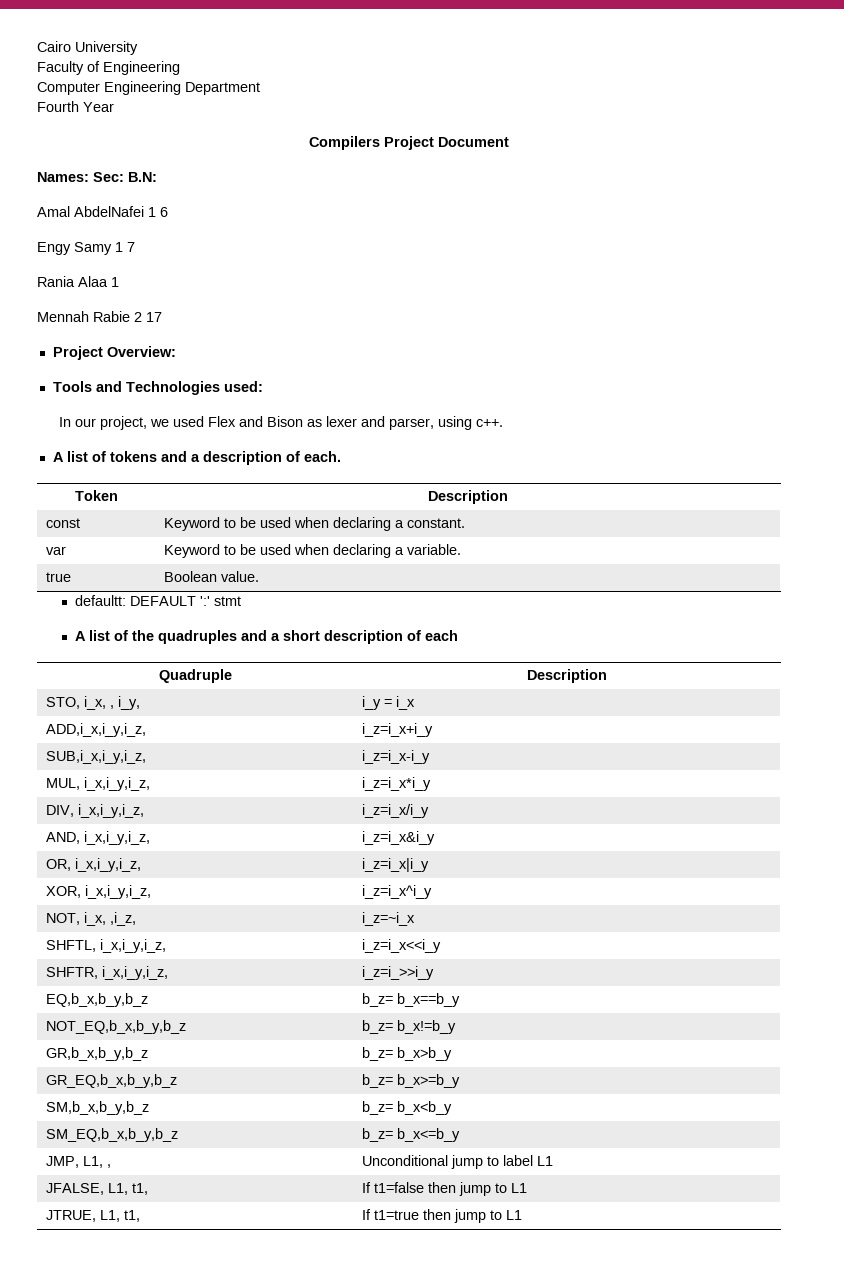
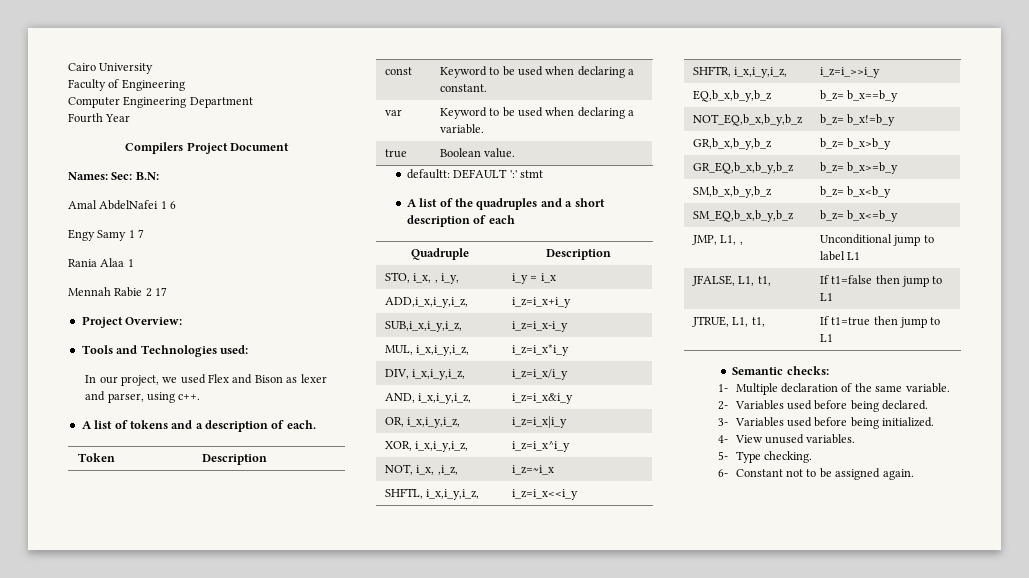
+ Semantic checks:
+ 1- Multiple declaration of the same variable.
+ 2- Variables used before being declared.
+ 3- Variables used before being initialized.
+ 4- View unused variables.
+ 5- Type checking.
+ 6- Constant not to be assigned again.

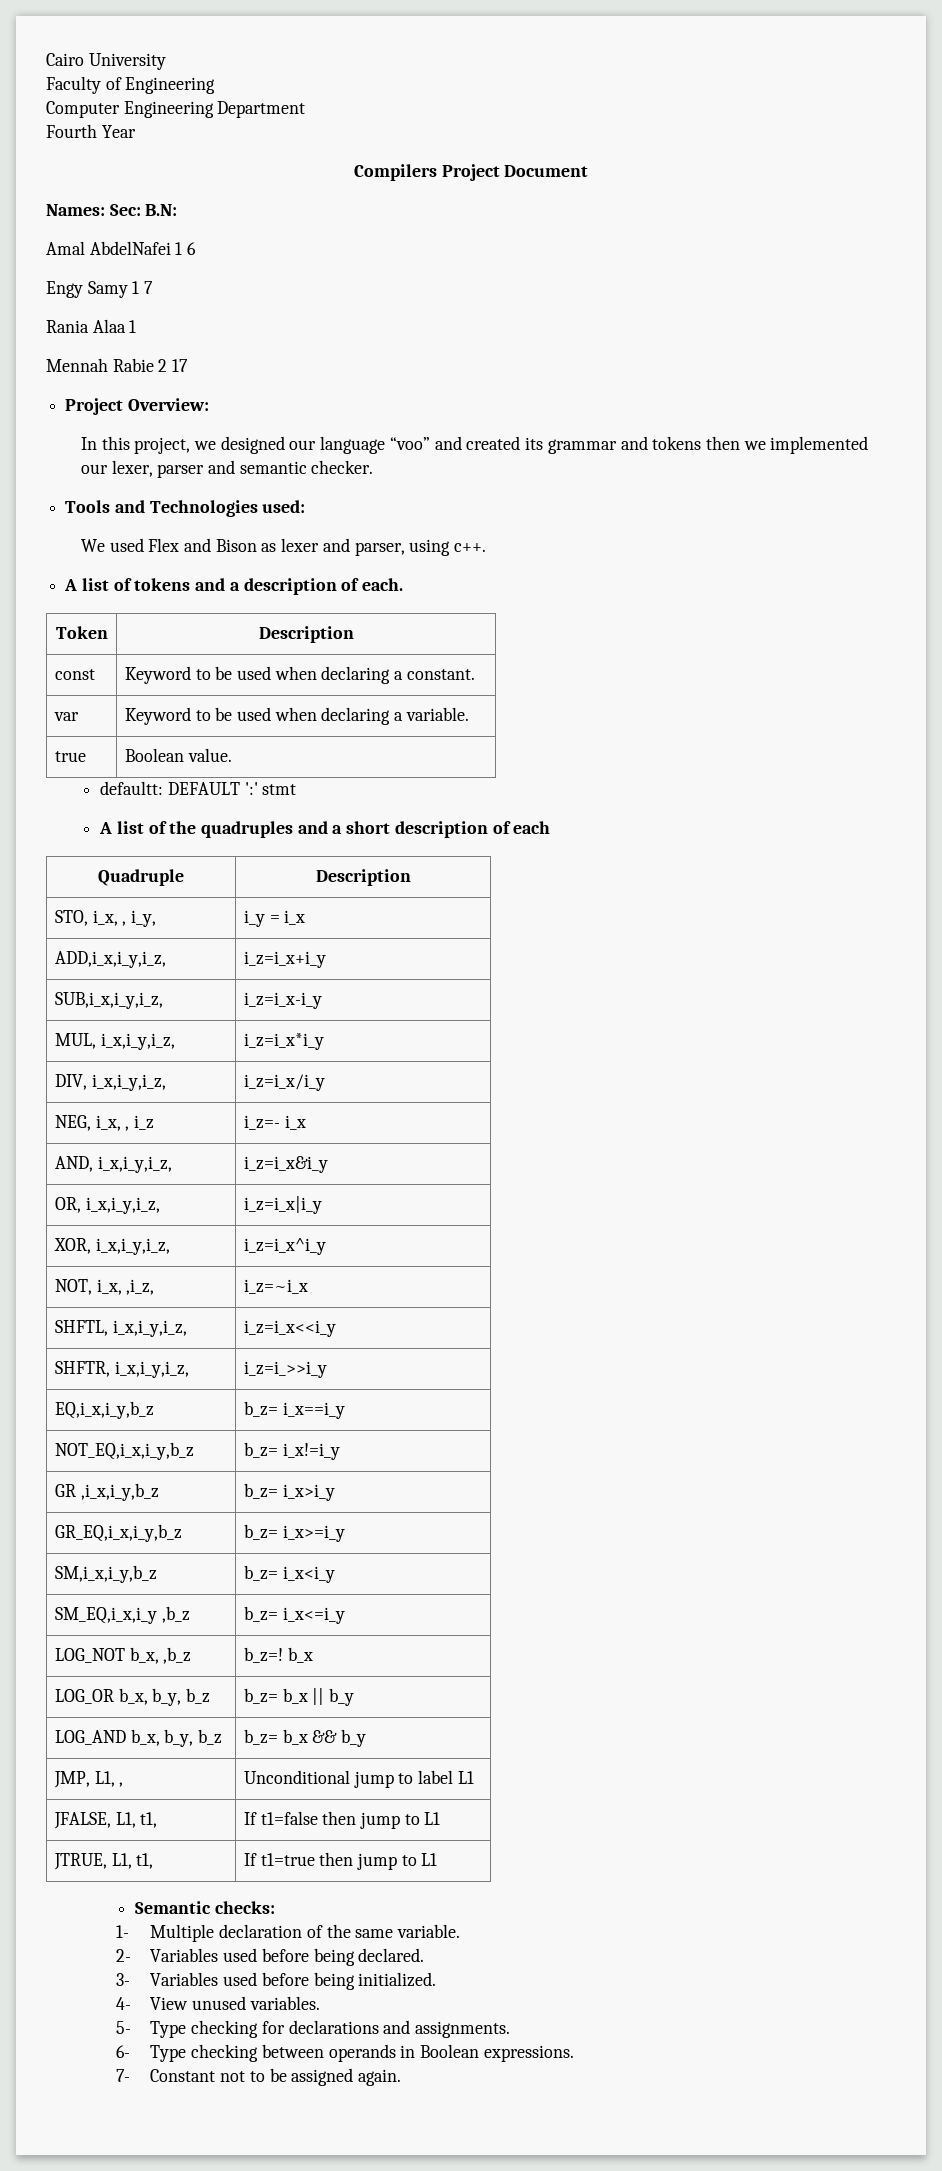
+ In this project, we designed our language “voo” and created its grammar and tokens then we implemented our lexer, parser and semantic checker.
- In our project, we used Flex and Bison as lexer and parser, using c++.
+ We used Flex and Bison as lexer and parser, using c++.
+ NEG, i_x, , i_z | i_z=- i_x
- EQ,b_x,b_y,b_z | b_z= b_x==b_y
- NOT_EQ,b_x,b_y,b_z | b_z= b_x!=b_y
- GR,b_x,b_y,b_z | b_z= b_x>b_y
- GR_EQ,b_x,b_y,b_z | b_z= b_x>=b_y
- SM,b_x,b_y,b_z | b_z= b_x<b_y
- SM_EQ,b_x,b_y,b_z | b_z= b_x<=b_y
+ EQ,i_x,i_y,b_z | b_z= i_x==i_y
+ NOT_EQ,i_x,i_y,b_z | b_z= i_x!=i_y
+ GR ,i_x,i_y,b_z | b_z= i_x>i_y
+ GR_EQ,i_x,i_y,b_z | b_z= i_x>=i_y
+ SM,i_x,i_y,b_z | b_z= i_x<i_y
+ SM_EQ,i_x,i_y ,b_z | b_z= i_x<=i_y
+ LOG_NOT b_x, ,b_z | b_z=! b_x
+ LOG_OR b_x, b_y, b_z | b_z= b_x || b_y
+ LOG_AND b_x, b_y, b_z | b_z= b_x && b_y
- 5- Type checking.
- 6- Constant not to be assigned again.
+ 5- Type checking for declarations and assignments.
+ 6- Type checking between operands in Boolean expressions.
+ 7- Constant not to be assigned again.

